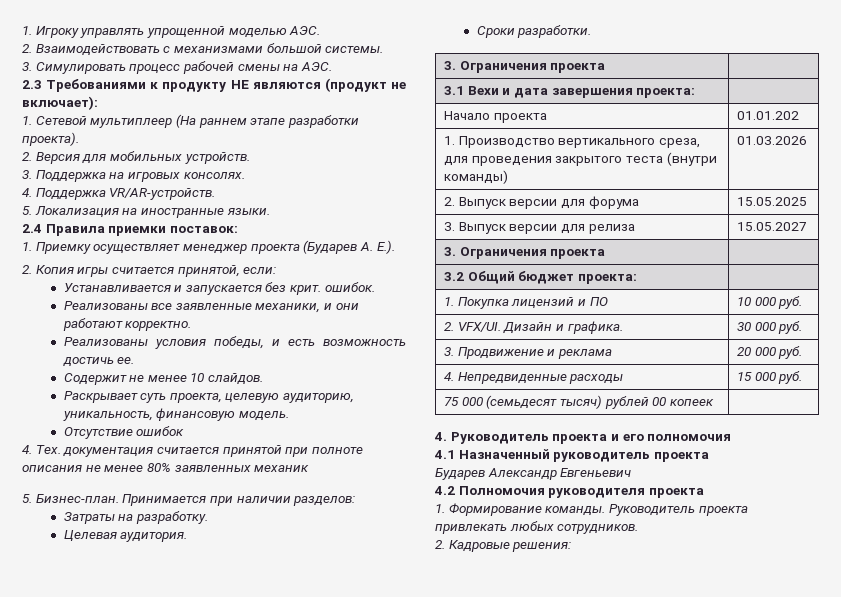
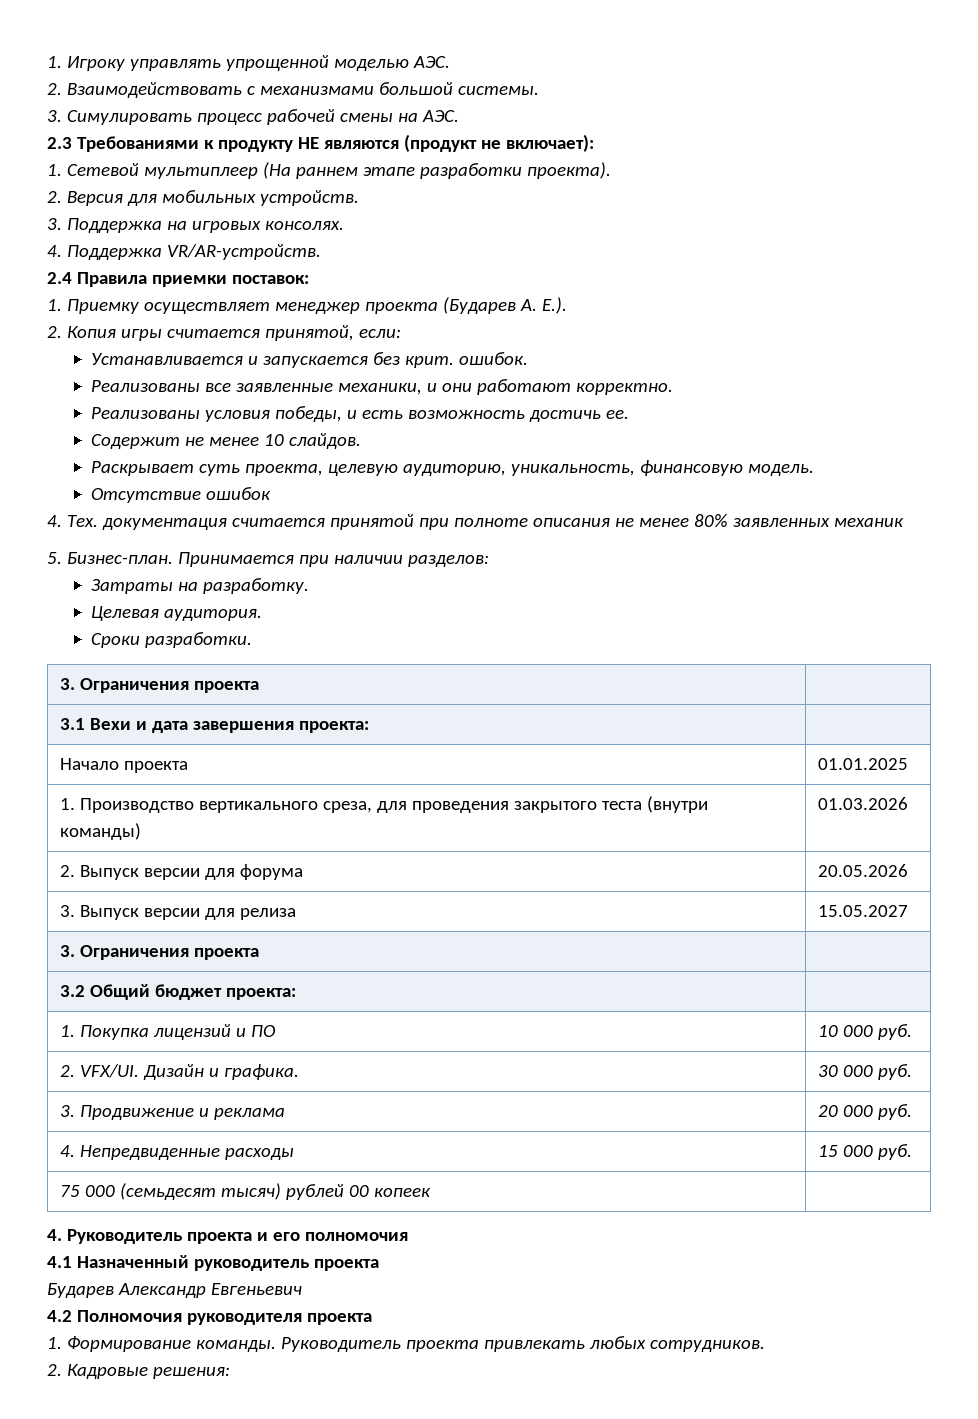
- 5. Локализация на иностранные языки.
- Начало проекта | 01.01.202
+ Начало проекта | 01.01.2025
- 2. Выпуск версии для форума | 15.05.2025
+ 2. Выпуск версии для форума | 20.05.2026

